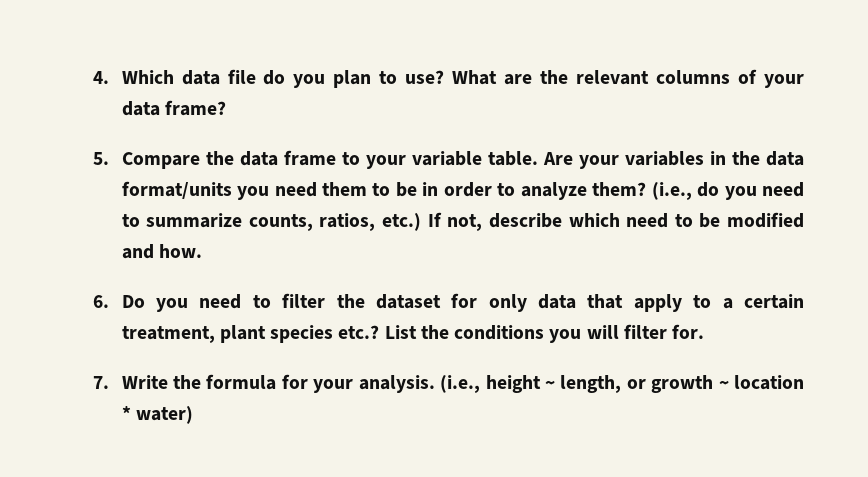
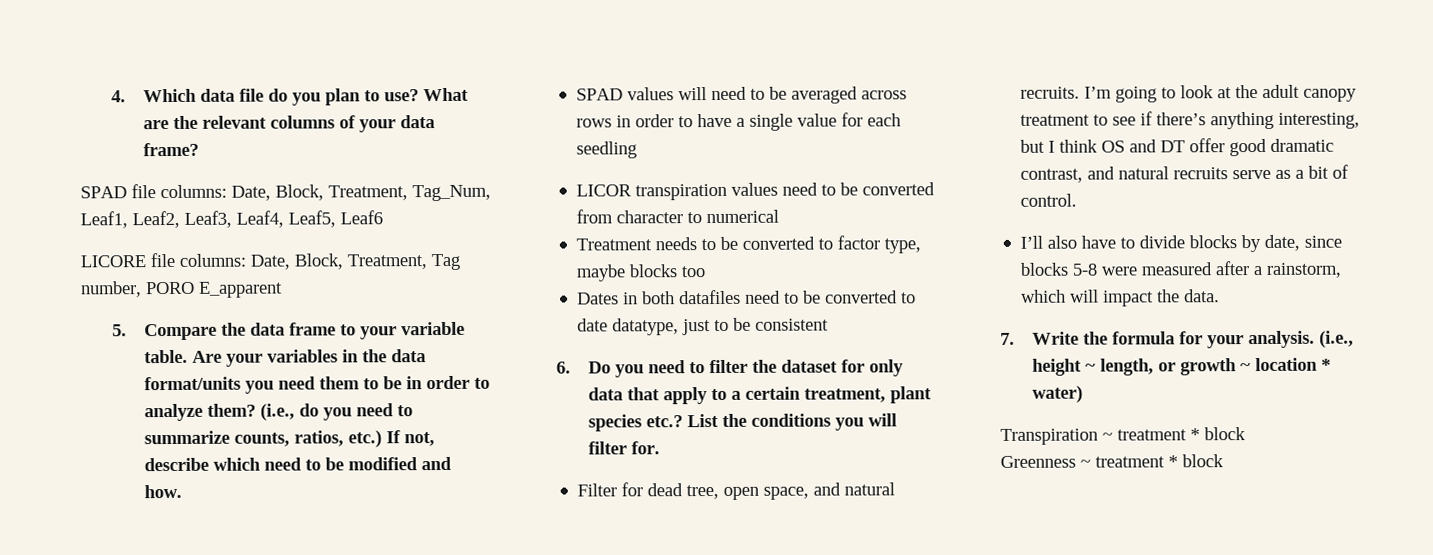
+ SPAD file columns: Date, Block, Treatment, Tag_Num, Leaf1, Leaf2, Leaf3, Leaf4, Leaf5, Leaf6
+ LICORE file columns: Date, Block, Treatment, Tag number, PORO E_apparent
+ SPAD values will need to be averaged across rows in order to have a single value for each seedling
+ LICOR transpiration values need to be converted from character to numerical
+ Treatment needs to be converted to factor type, maybe blocks too
+ Dates in both datafiles need to be converted to date datatype, just to be consistent
+ Filter for dead tree, open space, and natural recruits. I’m going to look at the adult canopy treatment to see if there’s anything interesting, but I think OS and DT offer good dramatic contrast, and natural recruits serve as a bit of control.
+ I’ll also have to divide blocks by date, since blocks 5-8 were measured after a rainstorm, which will impact the data.
+ Transpiration ~ treatment * block
+ Greenness ~ treatment * block

